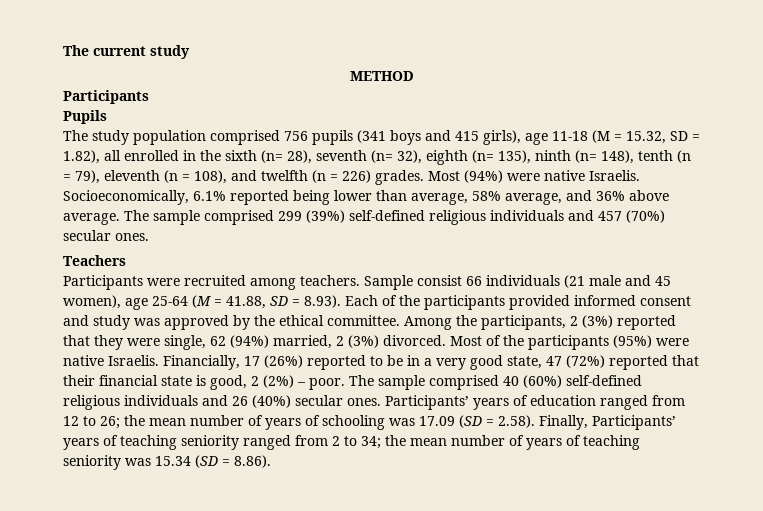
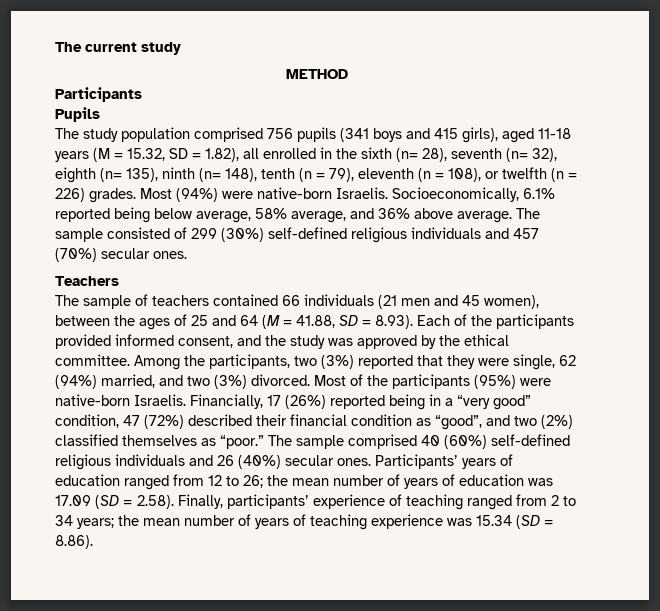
- The study population comprised 756 pupils (341 boys and 415 girls), age 11-18 (M = 15.32, SD = 1.82), all enrolled in the sixth (n= 28), seventh (n= 32), eighth (n= 135), ninth (n= 148), tenth (n = 79), eleventh (n = 108), and twelfth (n = 226) grades.
+ The study population comprised 756 pupils (341 boys and 415 girls), aged 11-18 years (M = 15.32, SD = 1.82), all enrolled in the sixth (n= 28), seventh (n= 32), eighth (n= 135), ninth (n= 148), tenth (n = 79), eleventh (n = 108), or twelfth (n = 226) grades.
- Most (94%) were native Israelis.
+ Most (94%) were native-born Israelis.
- Socioeconomically, 6.1% reported being lower than average, 58% average, and 36% above average.
+ Socioeconomically, 6.1% reported being below average, 58% average, and 36% above average.
- The sample comprised 299 (39%) self-defined religious individuals and 457 (70%) secular ones.
+ The sample consisted of 299 (30%) self-defined religious individuals and 457 (70%) secular ones.
- Participants were recruited among teachers. Sample consist 66 individuals (21 male and 45 women), age 25-64 (M = 41.88, SD = 8.93). Each of the participants provided informed consent and study was approved by the ethical committee.
+ The sample of teachers contained 66 individuals (21 men and 45 women), between the ages of 25 and 64 (M = 41.88, SD = 8.93). Each of the participants provided informed consent, and the study was approved by the ethical committee.
- Among the participants, 2 (3%) reported that they were single, 62 (94%) married, 2 (3%) divorced.
+ Among the participants, two (3%) reported that they were single, 62 (94%) married, and two (3%) divorced.
- Most of the participants (95%) were native Israelis.
+ Most of the participants (95%) were native-born Israelis.
- Financially, 17 (26%) reported to be in a very good state, 47 (72%) reported that their financial state is good, 2 (2%) – poor.
+ Financially, 17 (26%) reported being in a “very good” condition, 47 (72%) described their financial condition as “good”, and two (2%) classified themselves as “poor.”
- Participants’ years of education ranged from 12 to 26; the mean number of years of schooling was 17.09 (SD = 2.58). Finally, Participants’ years of teaching seniority ranged from 2 to 34; the mean number of years of teaching seniority was 15.34 (SD = 8.86).
+ Participants’ years of education ranged from 12 to 26; the mean number of years of education was 17.09 (SD = 2.58). Finally, participants’ experience of teaching ranged from 2 to 34 years; the mean number of years of teaching experience was 15.34 (SD = 8.86).

